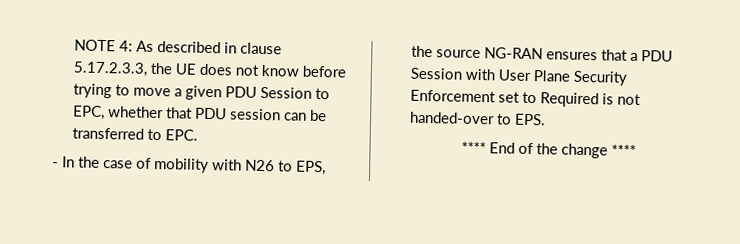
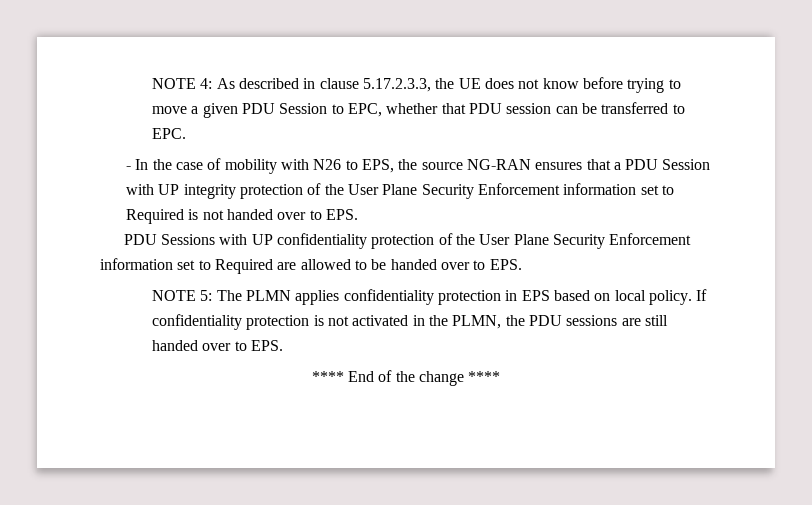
- - In the case of mobility with N26 to EPS, the source NG-RAN ensures that a PDU Session with User Plane Security Enforcement set to Required is not handed-over to EPS.
+ - In the case of mobility with N26 to EPS, the source NG-RAN ensures that a PDU Session with UP integrity protection of the User Plane Security Enforcement information set to Required is not handed over to EPS.
+ PDU Sessions with UP confidentiality protection of the User Plane Security Enforcement information set to Required are allowed to be handed over to EPS.
+ NOTE 5: The PLMN applies confidentiality protection in EPS based on local policy. If confidentiality protection is not activated in the PLMN, the PDU sessions are still handed over to EPS.

